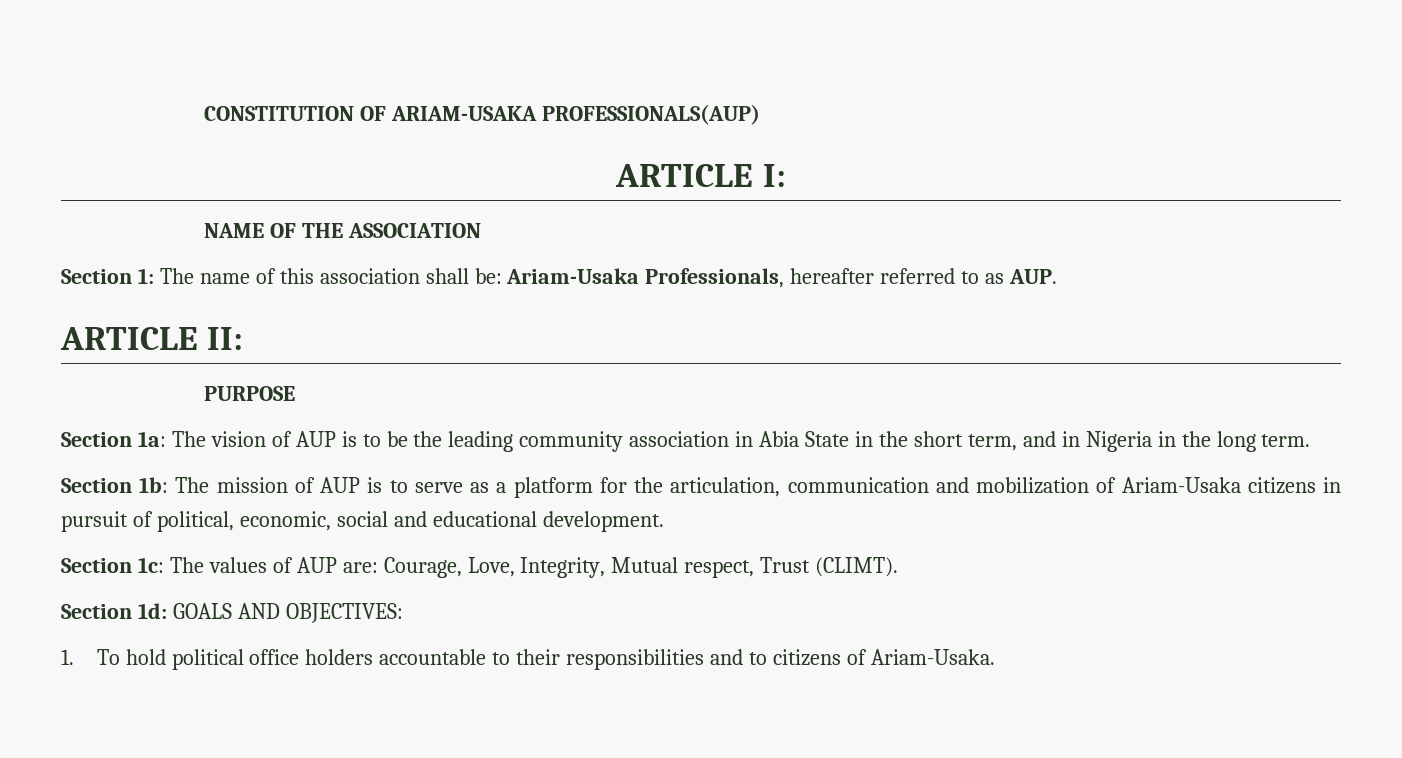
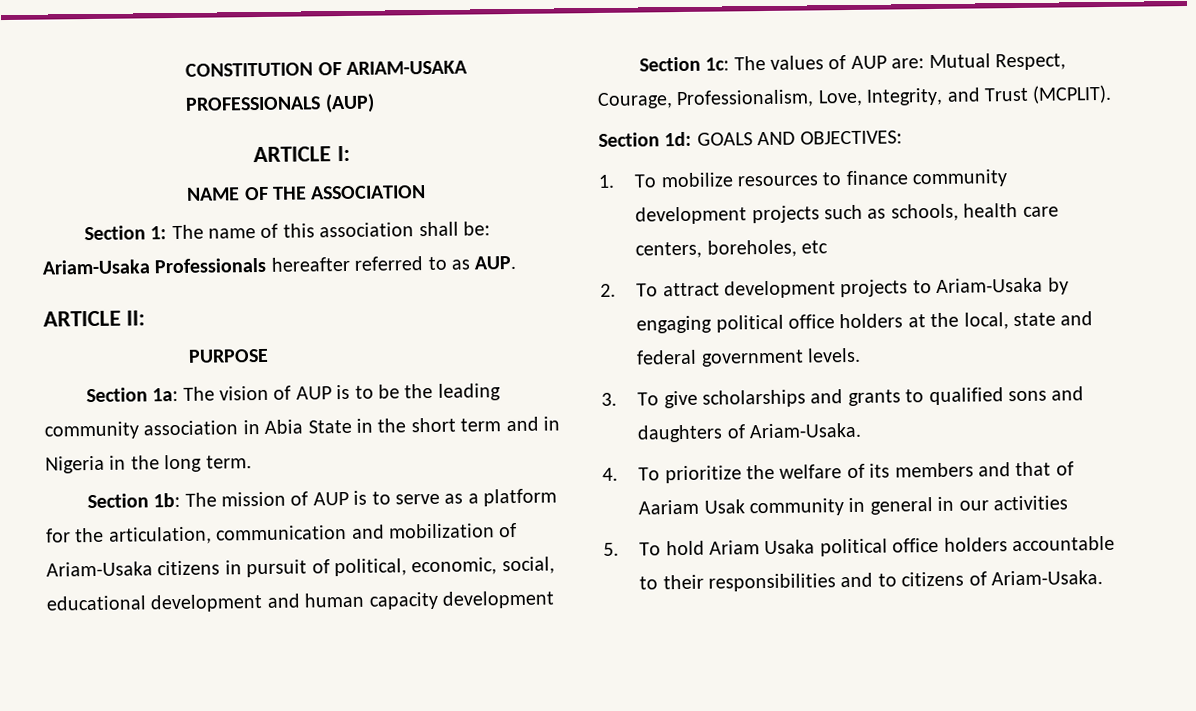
- CONSTITUTION OF ARIAM-USAKA PROFESSIONALS(AUP)
+ CONSTITUTION OF ARIAM-USAKA PROFESSIONALS (AUP)
- Section 1: The name of this association shall be: Ariam-Usaka Professionals, hereafter referred to as AUP.
+ Section 1: The name of this association shall be: Ariam-Usaka Professionals hereafter referred to as AUP.
- Section 1a: The vision of AUP is to be the leading community association in Abia State in the short term, and in Nigeria in the long term.
+ Section 1a: The vision of AUP is to be the leading community association in Abia State in the short term and in Nigeria in the long term.
- Section 1b: The mission of AUP is to serve as a platform for the articulation, communication and mobilization of Ariam-Usaka citizens in pursuit of political, economic, social and educational development.
+ Section 1b: The mission of AUP is to serve as a platform for the articulation, communication and mobilization of Ariam-Usaka citizens in pursuit of political, economic, social, educational development and human capacity development
- Section 1c: The values of AUP are: Courage, Love, Integrity, Mutual respect, Trust (CLIMT).
+ Section 1c: The values of AUP are: Mutual Respect, Courage, Professionalism, Love, Integrity, and Trust (MCPLIT).
- 1. To hold political office holders accountable to their responsibilities and to citizens of Ariam-Usaka.
+ 1. To mobilize resources to finance community development projects such as schools, health care centers, boreholes, etc
+ 2. To attract development projects to Ariam-Usaka by engaging political office holders at the local, state and federal government levels.
+ 3. To give scholarships and grants to qualified sons and daughters of Ariam-Usaka.
+ 4. To prioritize the welfare of its members and that of Aariam Usak community in general in our activities
+ 5. To hold Ariam Usaka political office holders accountable to their responsibilities and to citizens of Ariam-Usaka.

